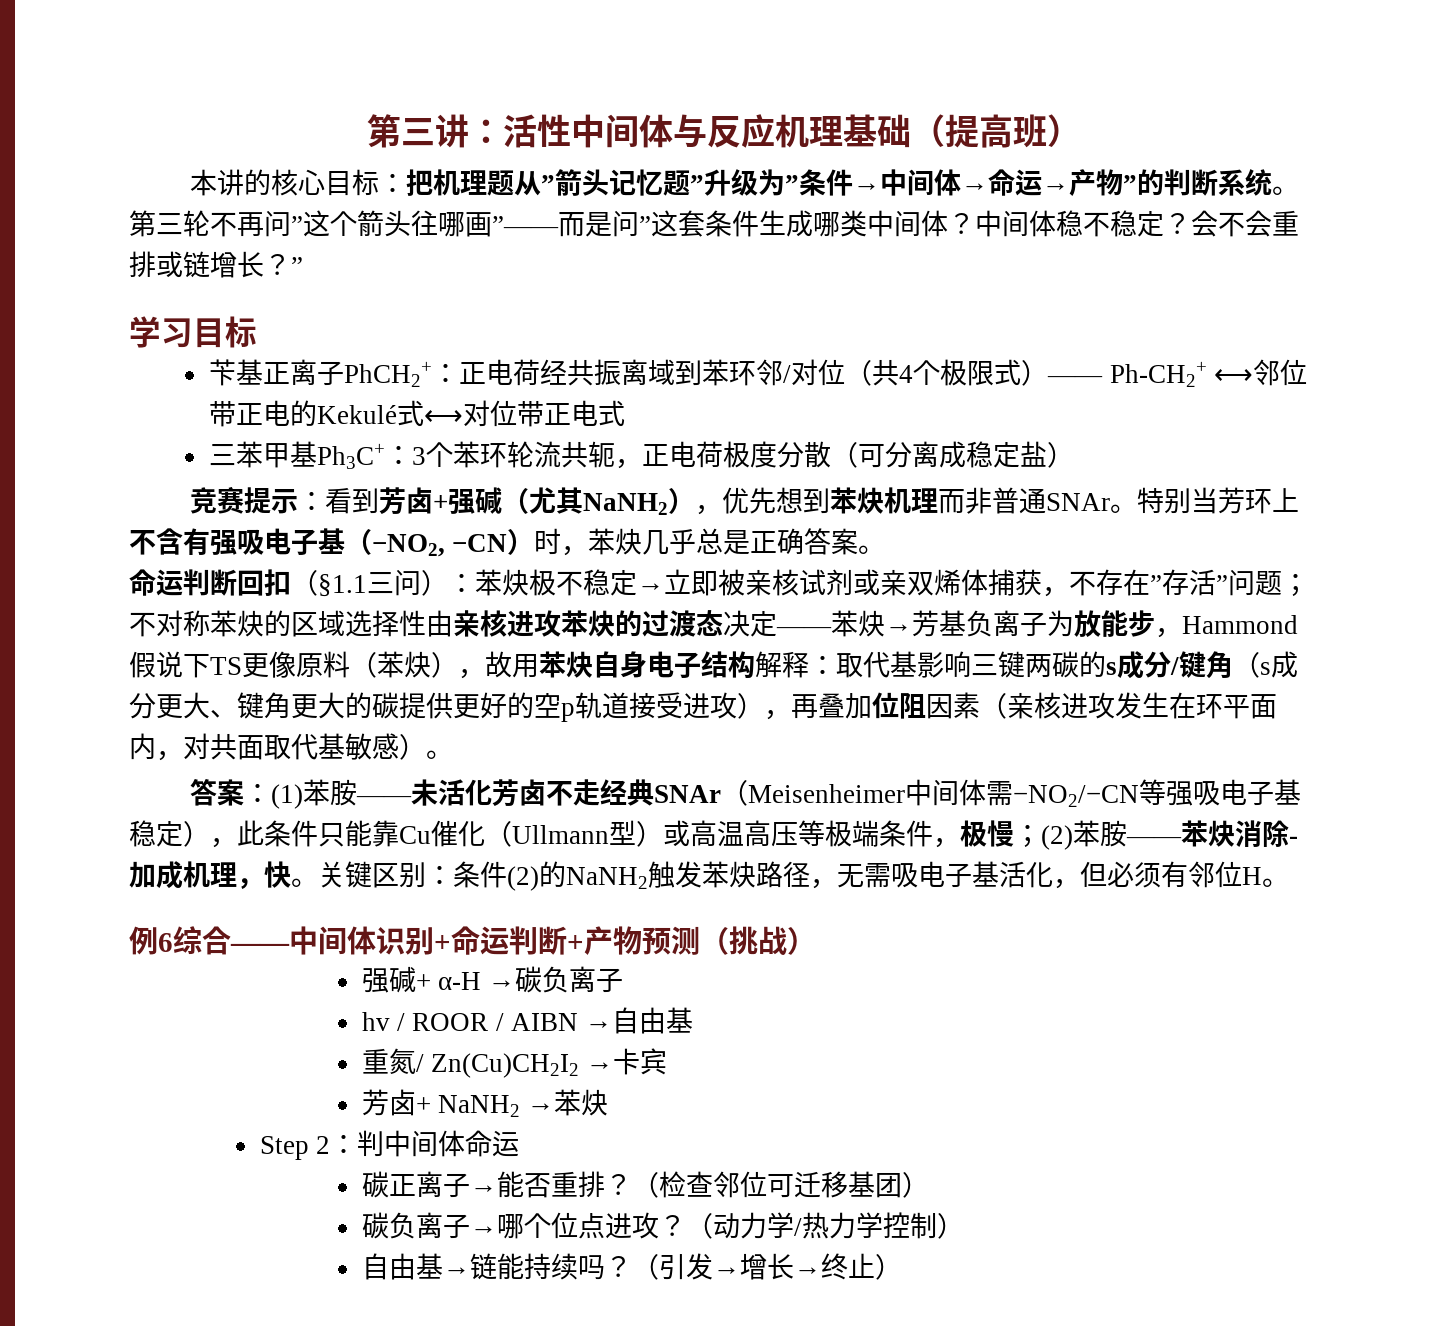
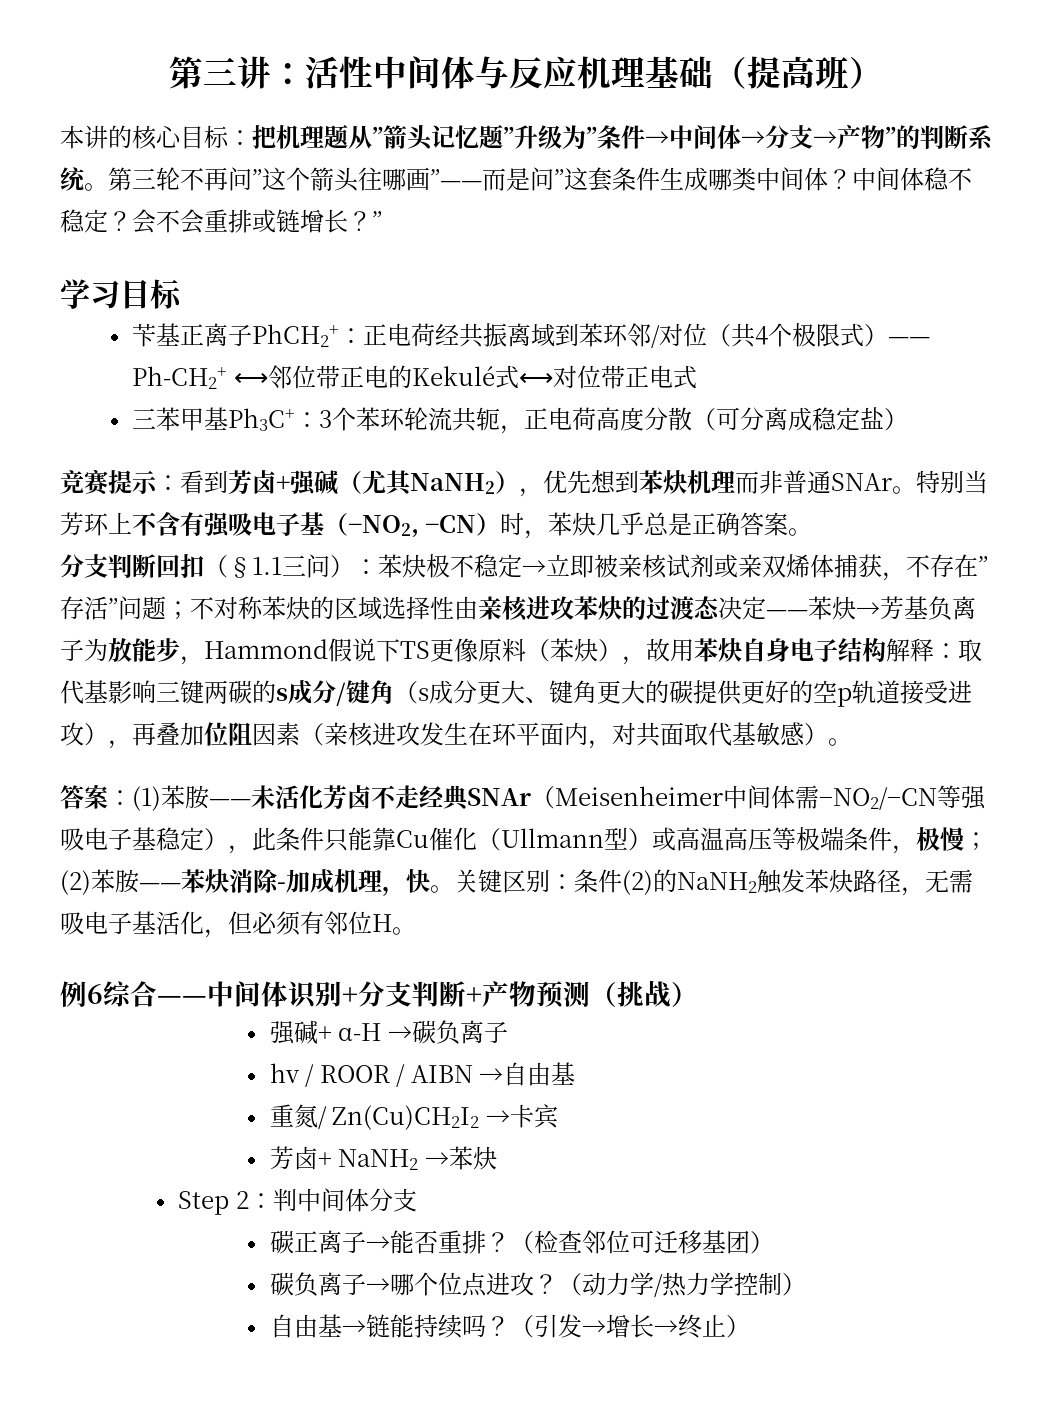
- 本讲的核心目标：把机理题从”箭头记忆题”升级为”条件→中间体→命运→产物”的判断系统。
+ 本讲的核心目标：把机理题从”箭头记忆题”升级为”条件→中间体→分支→产物”的判断系统。
- 三苯甲基Ph3C+：3个苯环轮流共轭，正电荷极度分散（可分离成稳定盐）
+ 三苯甲基Ph3C+：3个苯环轮流共轭，正电荷高度分散（可分离成稳定盐）
- 命运判断回扣（§1.1三问）：
+ 分支判断回扣（§1.1三问）：
- 例6综合——中间体识别+命运判断+产物预测（挑战）
+ 例6综合——中间体识别+分支判断+产物预测（挑战）
- Step 2：判中间体命运
+ Step 2：判中间体分支

